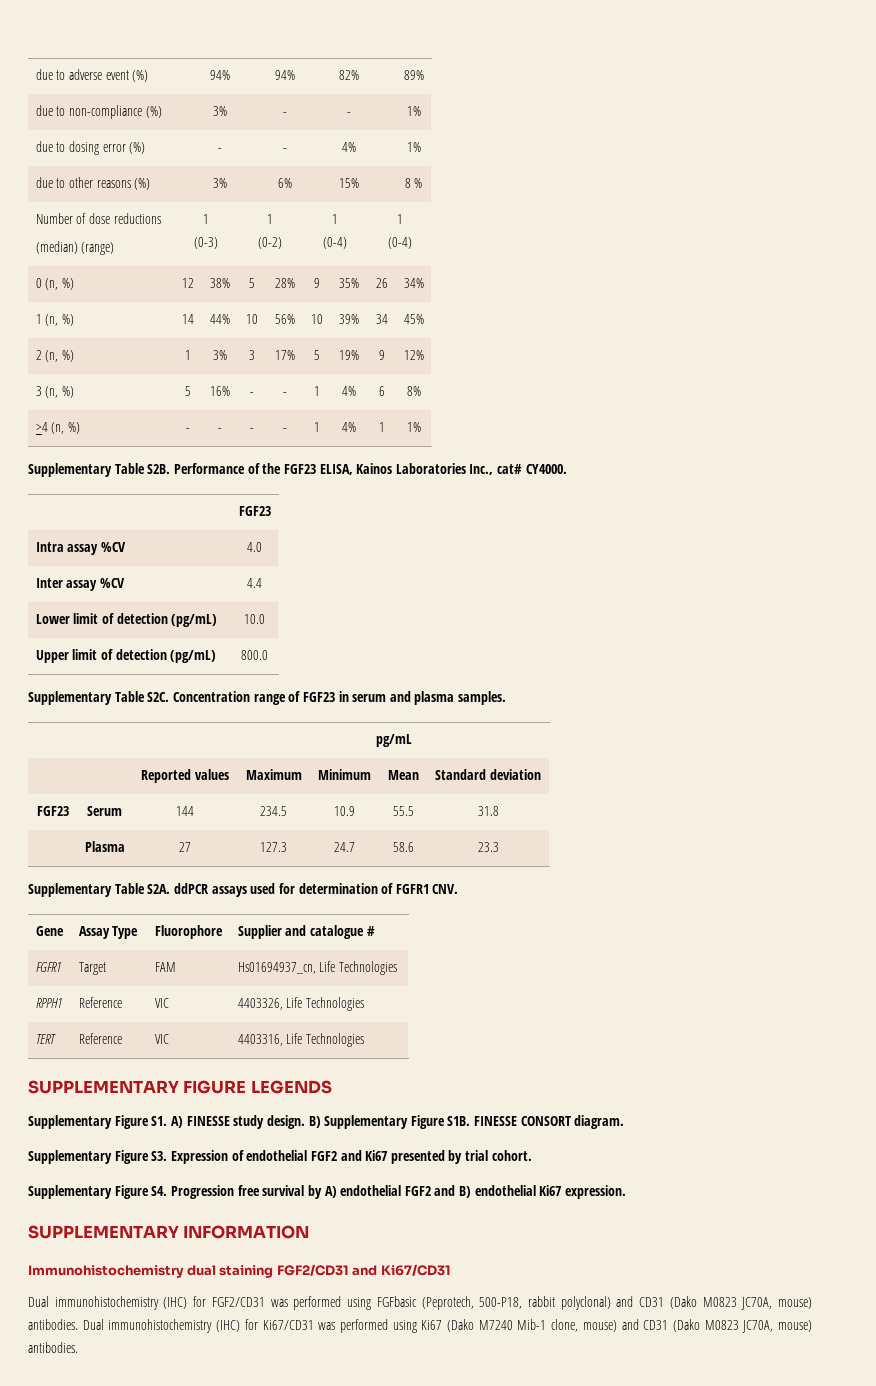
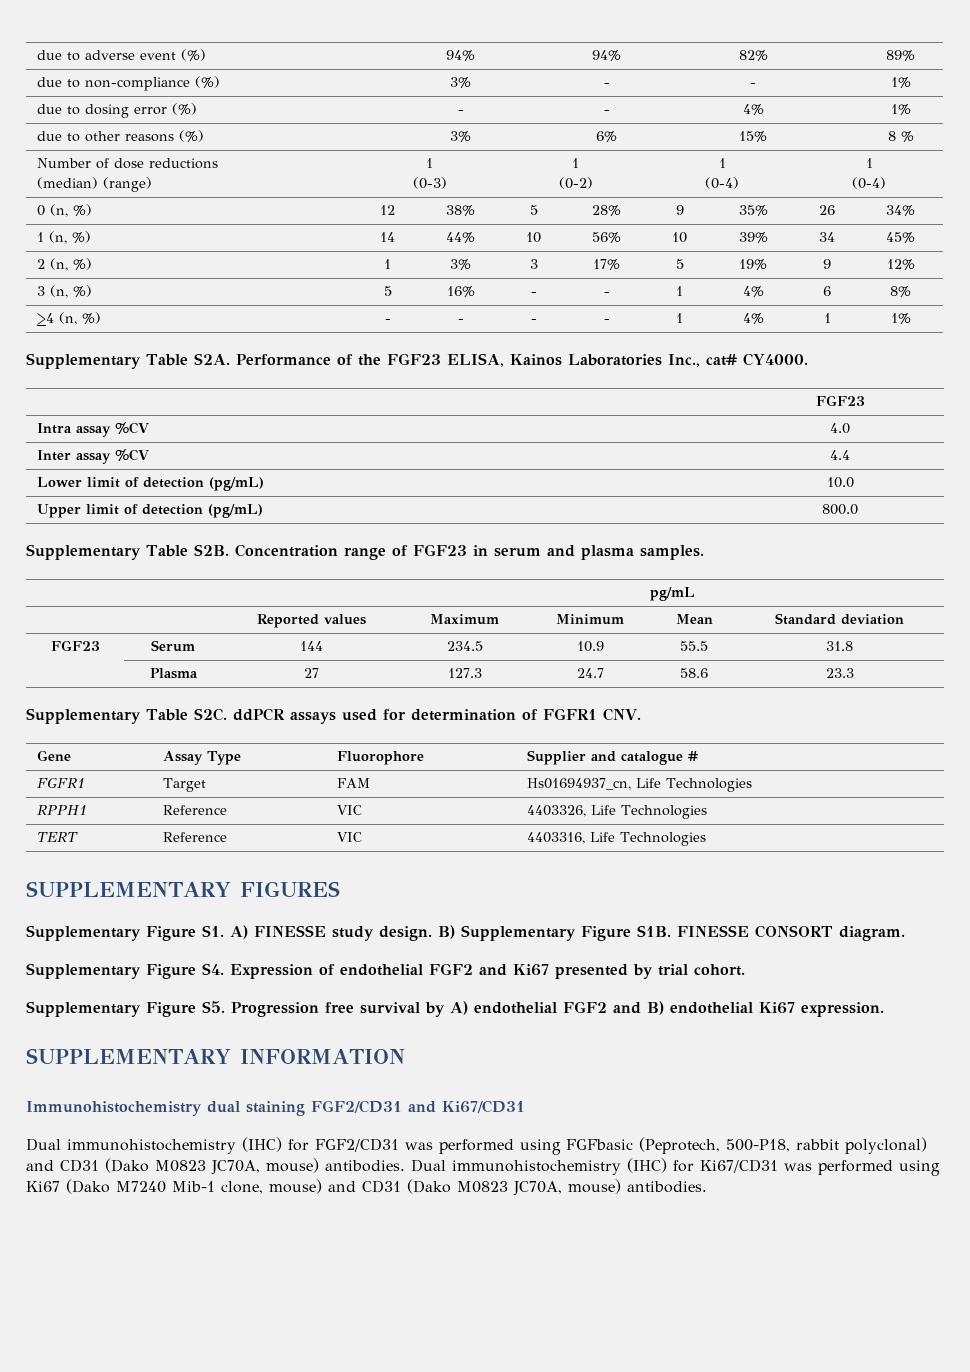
- Supplementary Table S2B. Performance of the FGF23 ELISA, Kainos Laboratories Inc., cat# CY4000.
+ Supplementary Table S2A. Performance of the FGF23 ELISA, Kainos Laboratories Inc., cat# CY4000.
- Supplementary Table S2C. Concentration range of FGF23 in serum and plasma samples.
+ Supplementary Table S2B. Concentration range of FGF23 in serum and plasma samples.
- Supplementary Table S2A. ddPCR assays used for determination of FGFR1 CNV.
+ Supplementary Table S2C. ddPCR assays used for determination of FGFR1 CNV.
- SUPPLEMENTARY FIGURE LEGENDS
+ SUPPLEMENTARY FIGURES
- Supplementary Figure S3. Expression of endothelial FGF2 and Ki67 presented by trial cohort.
+ Supplementary Figure S4. Expression of endothelial FGF2 and Ki67 presented by trial cohort.
- Supplementary Figure S4. Progression free survival by A) endothelial FGF2 and B) endothelial Ki67 expression.
+ Supplementary Figure S5. Progression free survival by A) endothelial FGF2 and B) endothelial Ki67 expression.

